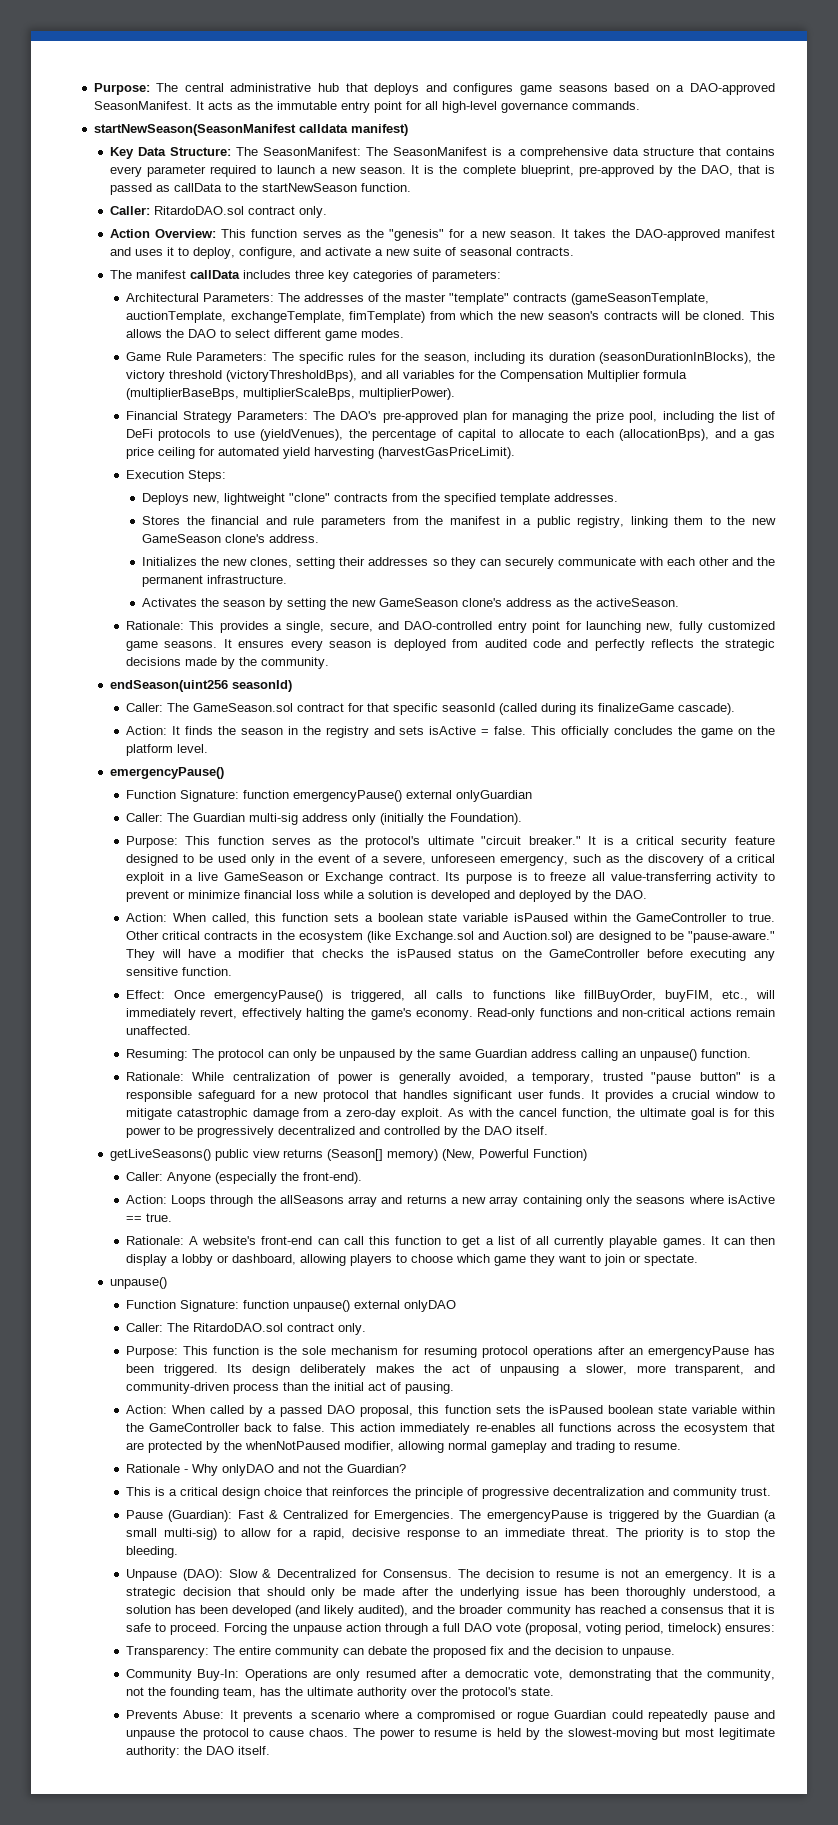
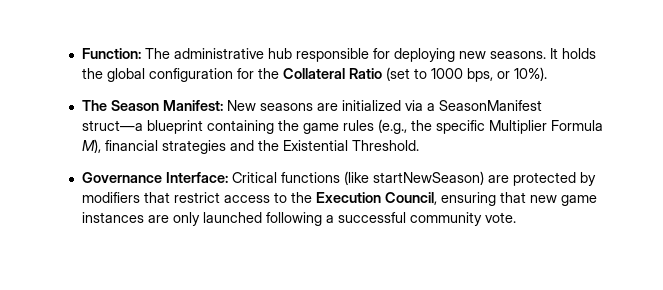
- Purpose: The central administrative hub that deploys and configures game seasons based on a DAO-approved SeasonManifest. It acts as the immutable entry point for all high-level governance commands.
- startNewSeason(SeasonManifest calldata manifest)
- Key Data Structure: The SeasonManifest: The SeasonManifest is a comprehensive data structure that contains every parameter required to launch a new season. It is the complete blueprint, pre-approved by the DAO, that is passed as callData to the startNewSeason function.
- Caller: RitardoDAO.sol contract only.
- Action Overview: This function serves as the "genesis" for a new season. It takes the DAO-approved manifest and uses it to deploy, configure, and activate a new suite of seasonal contracts.
- The manifest callData includes three key categories of parameters:
- Architectural Parameters: The addresses of the master "template" contracts (gameSeasonTemplate, auctionTemplate, exchangeTemplate, fimTemplate) from which the new season's contracts will be cloned. This allows the DAO to select different game modes.
- Game Rule Parameters: The specific rules for the season, including its duration (seasonDurationInBlocks), the victory threshold (victoryThresholdBps), and all variables for the Compensation Multiplier formula (multiplierBaseBps, multiplierScaleBps, multiplierPower).
- Financial Strategy Parameters: The DAO's pre-approved plan for managing the prize pool, including the list of DeFi protocols to use (yieldVenues), the percentage of capital to allocate to each (allocationBps), and a gas price ceiling for automated yield harvesting (harvestGasPriceLimit).
- Execution Steps:
- Deploys new, lightweight "clone" contracts from the specified template addresses.
- Stores the financial and rule parameters from the manifest in a public registry, linking them to the new GameSeason clone's address.
- Initializes the new clones, setting their addresses so they can securely communicate with each other and the permanent infrastructure.
- Activates the season by setting the new GameSeason clone's address as the activeSeason.
- Rationale: This provides a single, secure, and DAO-controlled entry point for launching new, fully customized game seasons. It ensures every season is deployed from audited code and perfectly reflects the strategic decisions made by the community.
- endSeason(uint256 seasonId)
- Caller: The GameSeason.sol contract for that specific seasonId (called during its finalizeGame cascade).
- Action: It finds the season in the registry and sets isActive = false. This officially concludes the game on the platform level.
- emergencyPause()
- Function Signature: function emergencyPause() external onlyGuardian
- Caller: The Guardian multi-sig address only (initially the Foundation).
- Purpose: This function serves as the protocol's ultimate "circuit breaker." It is a critical security feature designed to be used only in the event of a severe, unforeseen emergency, such as the discovery of a critical exploit in a live GameSeason or Exchange contract. Its purpose is to freeze all value-transferring activity to prevent or minimize financial loss while a solution is developed and deployed by the DAO.
- Action: When called, this function sets a boolean state variable isPaused within the GameController to true. Other critical contracts in the ecosystem (like Exchange.sol and Auction.sol) are designed to be "pause-aware." They will have a modifier that checks the isPaused status on the GameController before executing any sensitive function.
- Effect: Once emergencyPause() is triggered, all calls to functions like fillBuyOrder, buyFIM, etc., will immediately revert, effectively halting the game's economy. Read-only functions and non-critical actions remain unaffected.
- Resuming: The protocol can only be unpaused by the same Guardian address calling an unpause() function.
- Rationale: While centralization of power is generally avoided, a temporary, trusted "pause button" is a responsible safeguard for a new protocol that handles significant user funds. It provides a crucial window to mitigate catastrophic damage from a zero-day exploit. As with the cancel function, the ultimate goal is for this power to be progressively decentralized and controlled by the DAO itself.
- getLiveSeasons() public view returns (Season[] memory) (New, Powerful Function)
- Caller: Anyone (especially the front-end).
- Action: Loops through the allSeasons array and returns a new array containing only the seasons where isActive == true.
- Rationale: A website's front-end can call this function to get a list of all currently playable games. It can then display a lobby or dashboard, allowing players to choose which game they want to join or spectate.
- unpause()
- Function Signature: function unpause() external onlyDAO
- Caller: The RitardoDAO.sol contract only.
- Purpose: This function is the sole mechanism for resuming protocol operations after an emergencyPause has been triggered. Its design deliberately makes the act of unpausing a slower, more transparent, and community-driven process than the initial act of pausing.
- Action: When called by a passed DAO proposal, this function sets the isPaused boolean state variable within the GameController back to false. This action immediately re-enables all functions across the ecosystem that are protected by the whenNotPaused modifier, allowing normal gameplay and trading to resume.
- Rationale - Why onlyDAO and not the Guardian?
- This is a critical design choice that reinforces the principle of progressive decentralization and community trust.
- Pause (Guardian): Fast & Centralized for Emergencies. The emergencyPause is triggered by the Guardian (a small multi-sig) to allow for a rapid, decisive response to an immediate threat. The priority is to stop the bleeding.
- Unpause (DAO): Slow & Decentralized for Consensus. The decision to resume is not an emergency. It is a strategic decision that should only be made after the underlying issue has been thoroughly understood, a solution has been developed (and likely audited), and the broader community has reached a consensus that it is safe to proceed. Forcing the unpause action through a full DAO vote (proposal, voting period, timelock) ensures:
- Transparency: The entire community can debate the proposed fix and the decision to unpause.
- Community Buy-In: Operations are only resumed after a democratic vote, demonstrating that the community, not the founding team, has the ultimate authority over the protocol's state.
- Prevents Abuse: It prevents a scenario where a compromised or rogue Guardian could repeatedly pause and unpause the protocol to cause chaos. The power to resume is held by the slowest-moving but most legitimate authority: the DAO itself.
+ Function: The administrative hub responsible for deploying new seasons. It holds the global configuration for the Collateral Ratio (set to 1000 bps, or 10%).
+ The Season Manifest: New seasons are initialized via a SeasonManifest struct—a blueprint containing the game rules (e.g., the specific Multiplier Formula M), financial strategies and the Existential Threshold.
+ Governance Interface: Critical functions (like startNewSeason) are protected by modifiers that restrict access to the Execution Council, ensuring that new game instances are only launched following a successful community vote.

